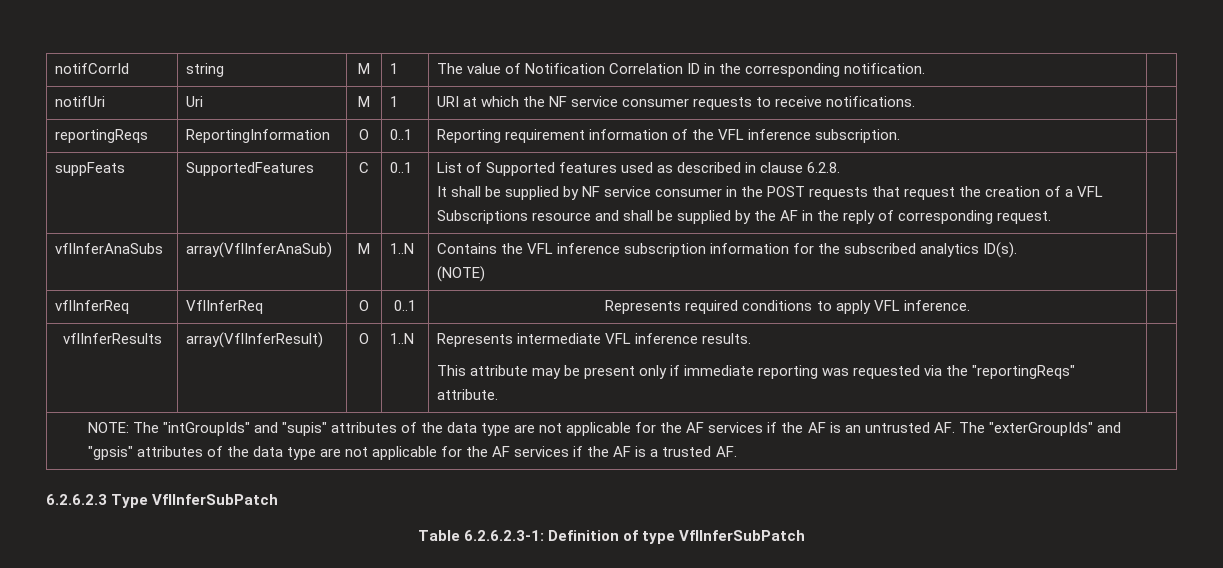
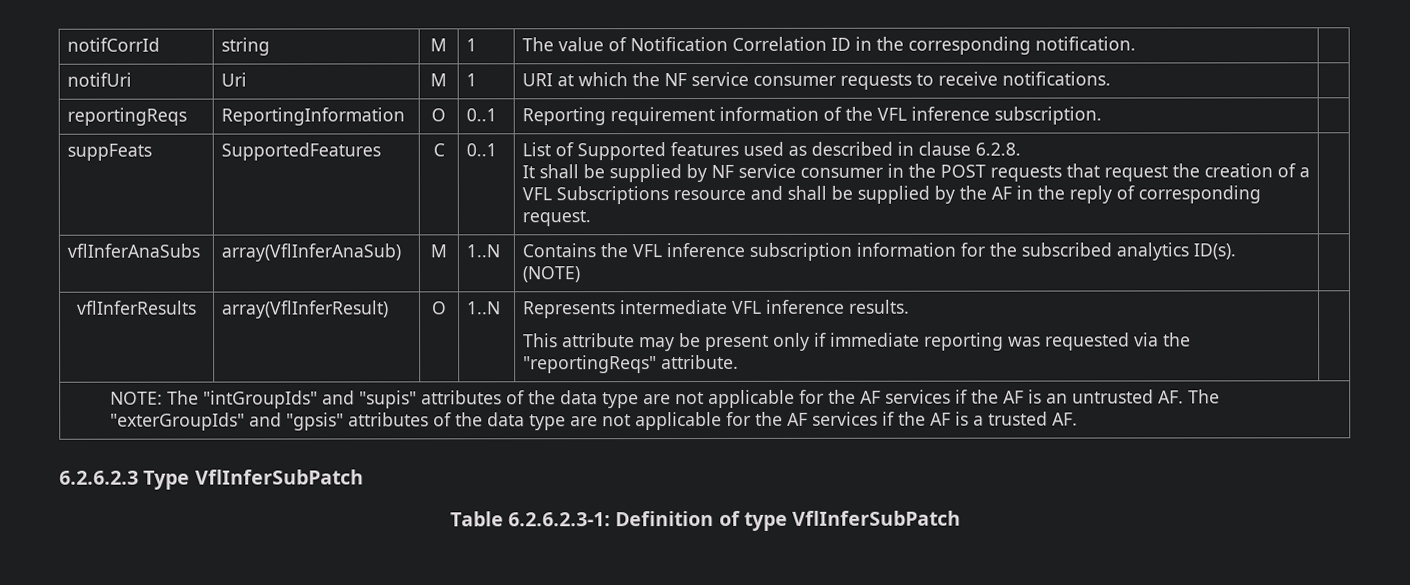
- vflInferReq | VflInferReq | O | 0..1 | Represents required conditions to apply VFL inference. |

